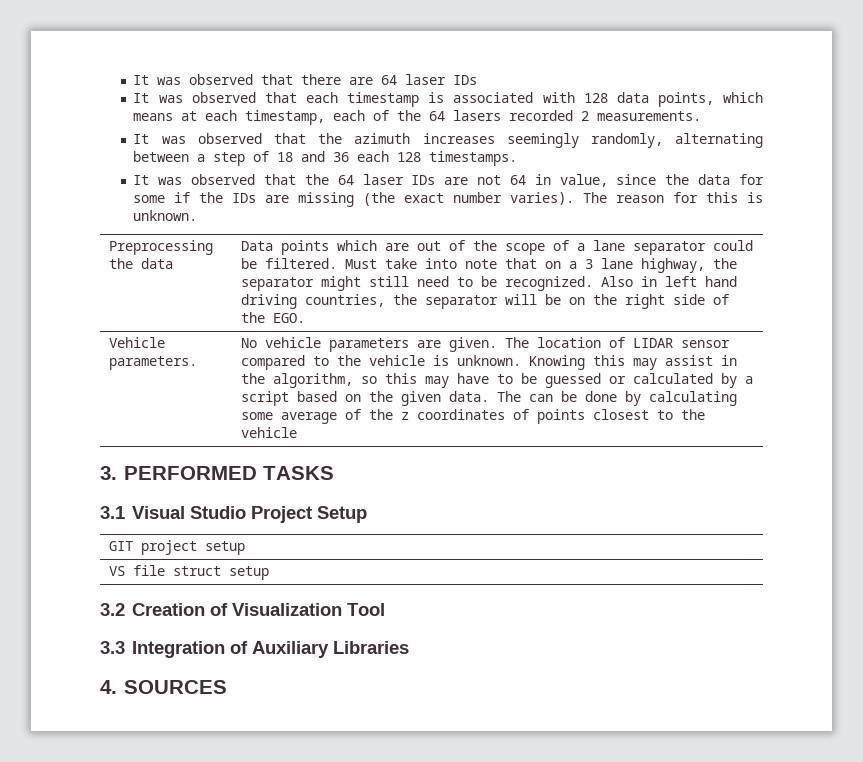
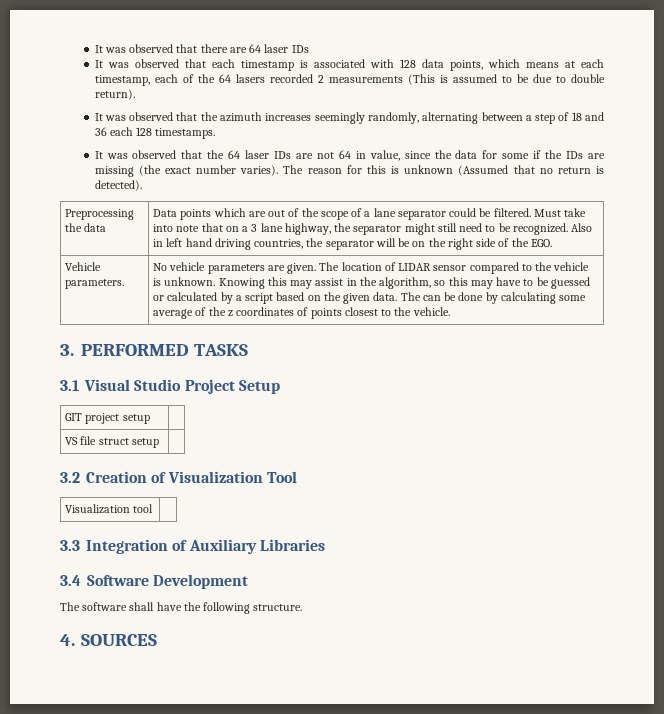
- It was observed that each timestamp is associated with 128 data points, which means at each timestamp, each of the 64 lasers recorded 2 measurements.
+ It was observed that each timestamp is associated with 128 data points, which means at each timestamp, each of the 64 lasers recorded 2 measurements (This is assumed to be due to double return).
- The reason for this is unknown.
+ The reason for this is unknown (Assumed that no return is detected).
- The can be done by calculating some average of the z coordinates of points closest to the vehicle
+ The can be done by calculating some average of the z coordinates of points closest to the vehicle.
+ Visualization tool |
+ 3.4 Software Development
+ The software shall have the following structure.

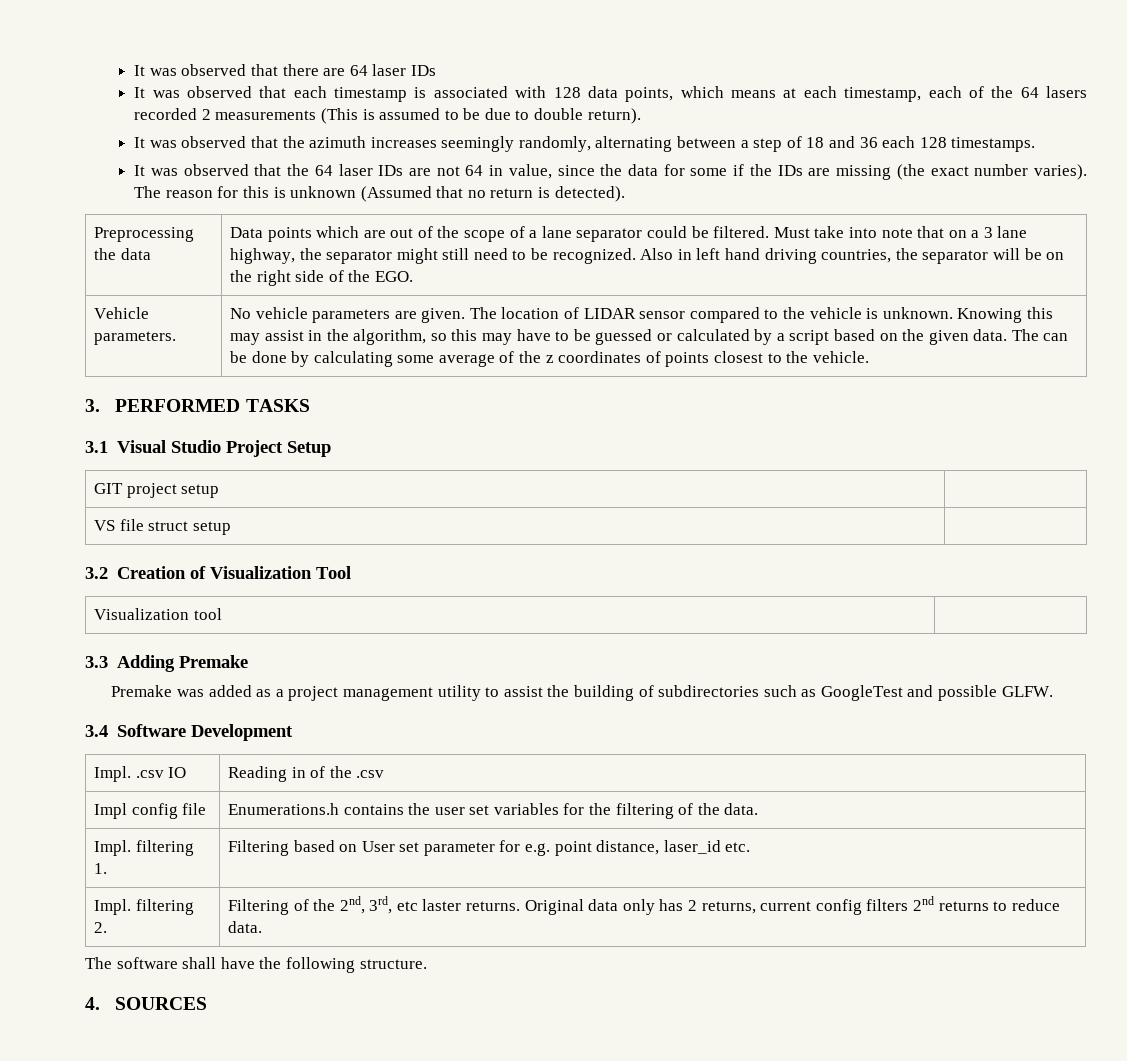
- 3.3 Integration of Auxiliary Libraries
+ 3.3 Adding Premake
+ Premake was added as a project management utility to assist the building of subdirectories such as GoogleTest and possible GLFW.
  3.4 Software Development
+ Impl. .csv IO | Reading in of the .csv
+ Impl config file | Enumerations.h contains the user set variables for the filtering of the data.
+ Impl. filtering 1. | Filtering based on User set parameter for e.g. point distance, laser_id etc.
+ Impl. filtering 2. | Filtering of the 2nd, 3rd, etc laster returns. Original data only has 2 returns, current config filters 2nd returns to reduce data.

